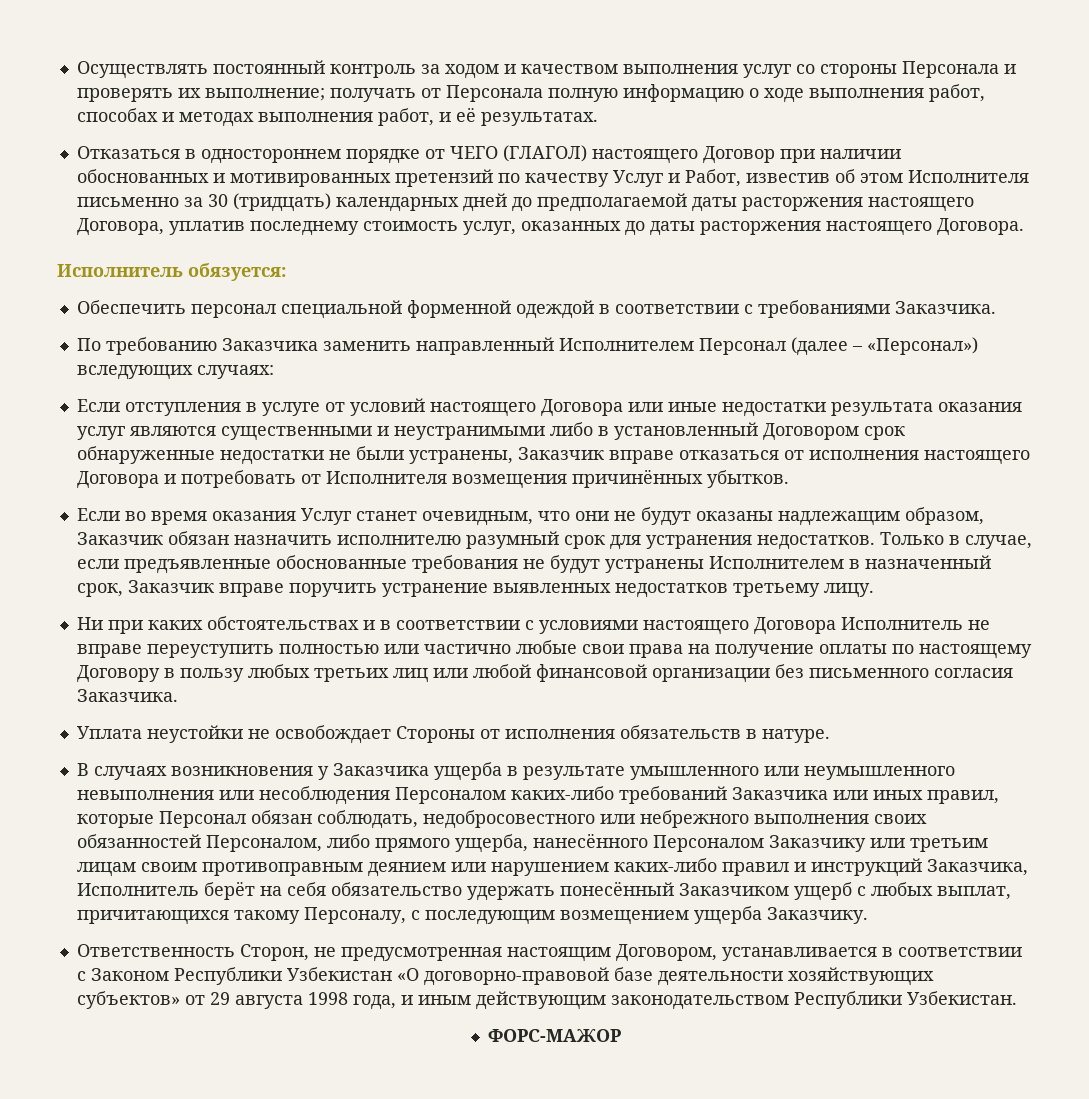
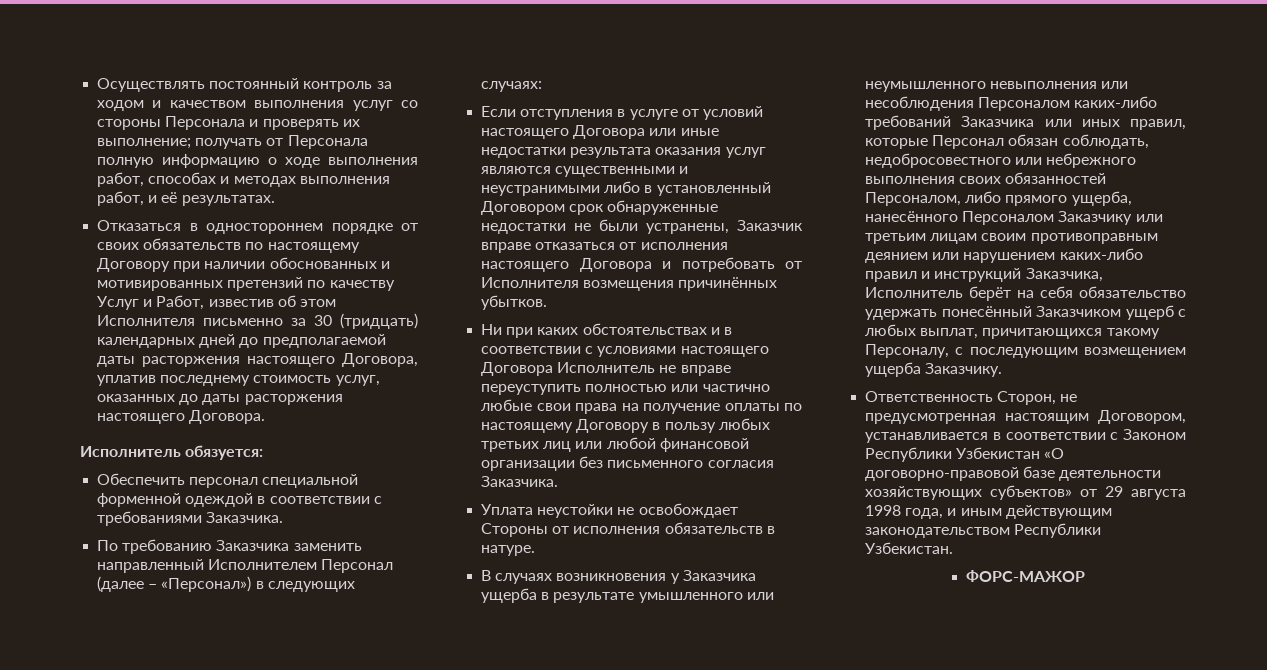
- Отказаться в одностороннем порядке от ЧЕГО (ГЛАГОЛ) настоящего Договор при наличии обоснованных и мотивированных претензий по качеству Услуг и Работ, известив об этом Исполнителя письменно за 30 (тридцать) календарных дней до предполагаемой даты расторжения настоящего Договора, уплатив последнему стоимость услуг, оказанных до даты расторжения настоящего Договора.
+ Отказаться в одностороннем порядке от своих обязательств по настоящему Договору при наличии обоснованных и мотивированных претензий по качеству Услуг и Работ, известив об этом Исполнителя письменно за 30 (тридцать) календарных дней до предполагаемой даты расторжения настоящего Договора, уплатив последнему стоимость услуг, оказанных до даты расторжения настоящего Договора.
- По требованию Заказчика заменить направленный Исполнителем Персонал (далее – «Персонал») вследующих случаях:
+ По требованию Заказчика заменить направленный Исполнителем Персонал (далее – «Персонал») в следующих случаях:
- Если во время оказания Услуг станет очевидным, что они не будут оказаны надлежащим образом, Заказчик обязан назначить исполнителю разумный срок для устранения недостатков. Только в случае, если предъявленные обоснованные требования не будут устранены Исполнителем в назначенный срок, Заказчик вправе поручить устранение выявленных недостатков третьему лицу.

